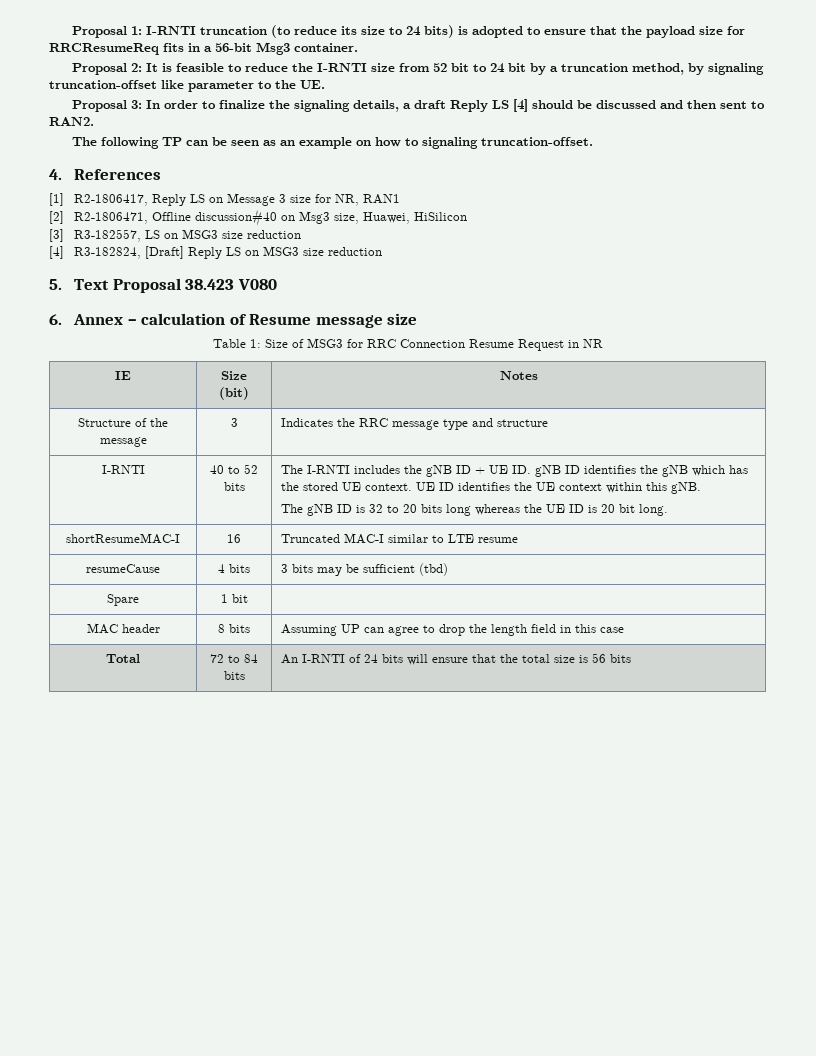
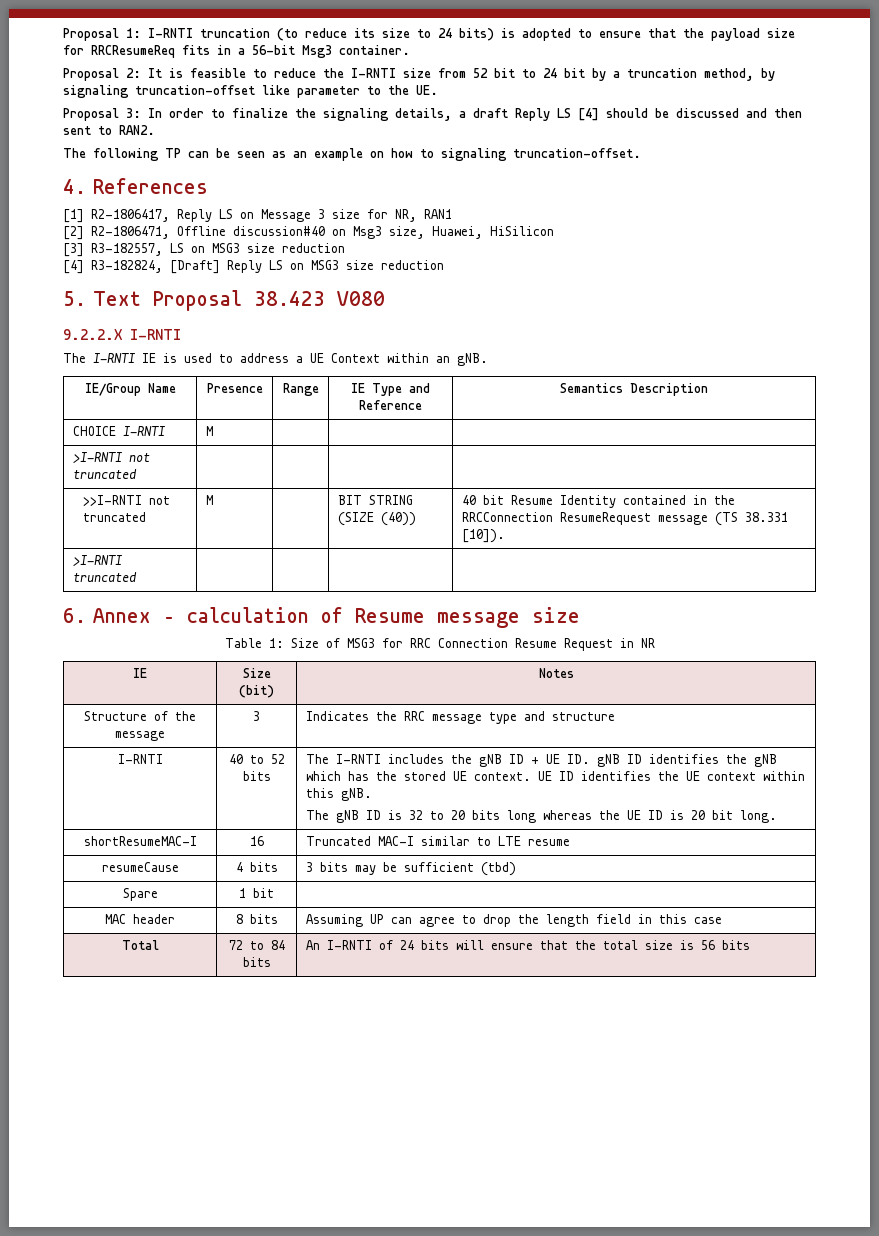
+ 9.2.2.X I-RNTI
+ The I-RNTI IE is used to address a UE Context within an gNB.
+ IE/Group Name | Presence | Range | IE Type and Reference | Semantics Description
+ CHOICE I-RNTI | M | | |
+ >I-RNTI not truncated | | | |
+ >>I-RNTI not truncated | M | | BIT STRING (SIZE (40)) | 40 bit Resume Identity contained in the RRCConnection ResumeRequest message (TS 38.331 [10]).
+ >I-RNTI truncated | | | |

